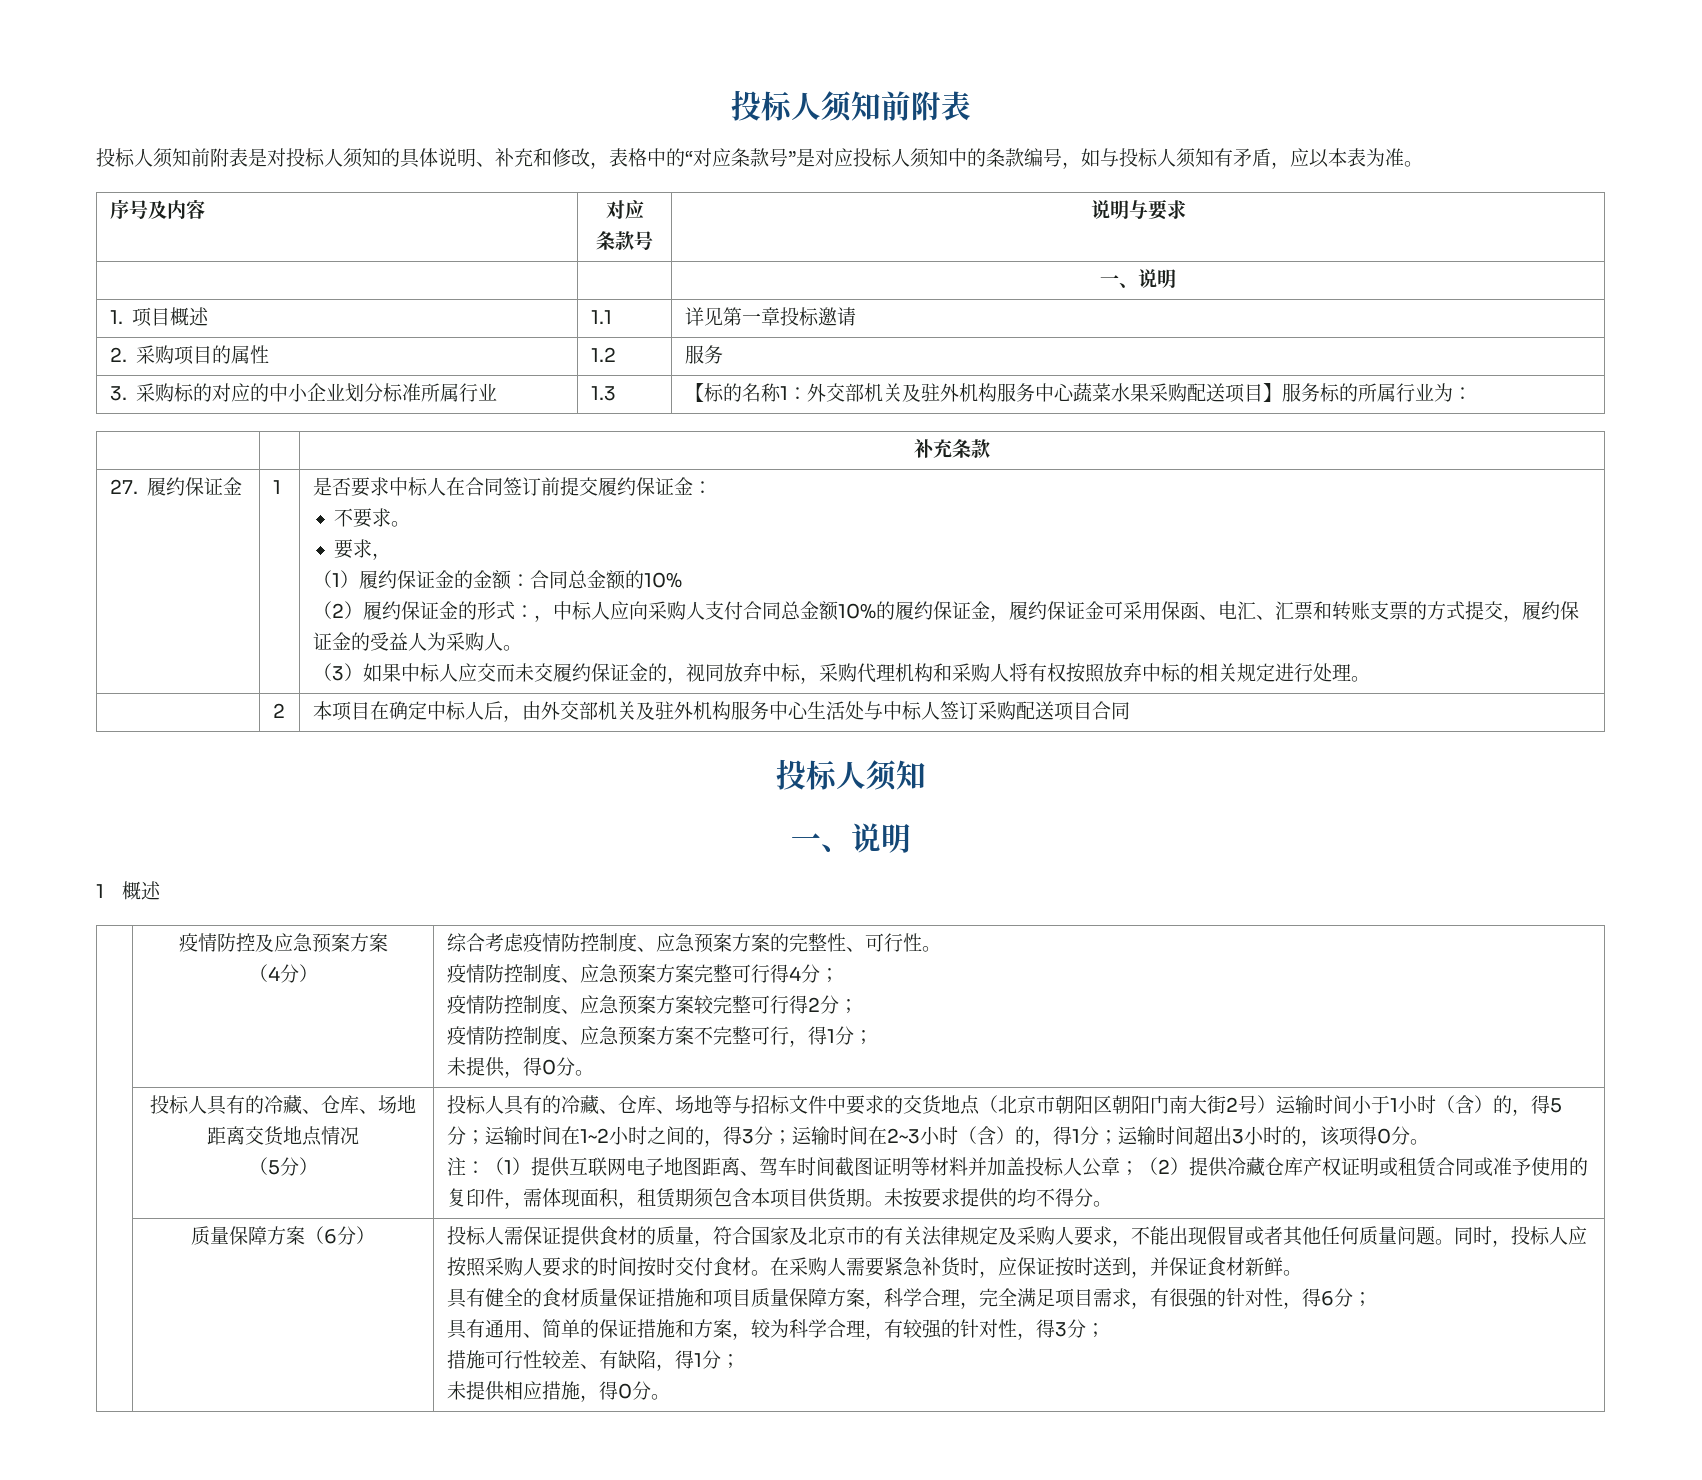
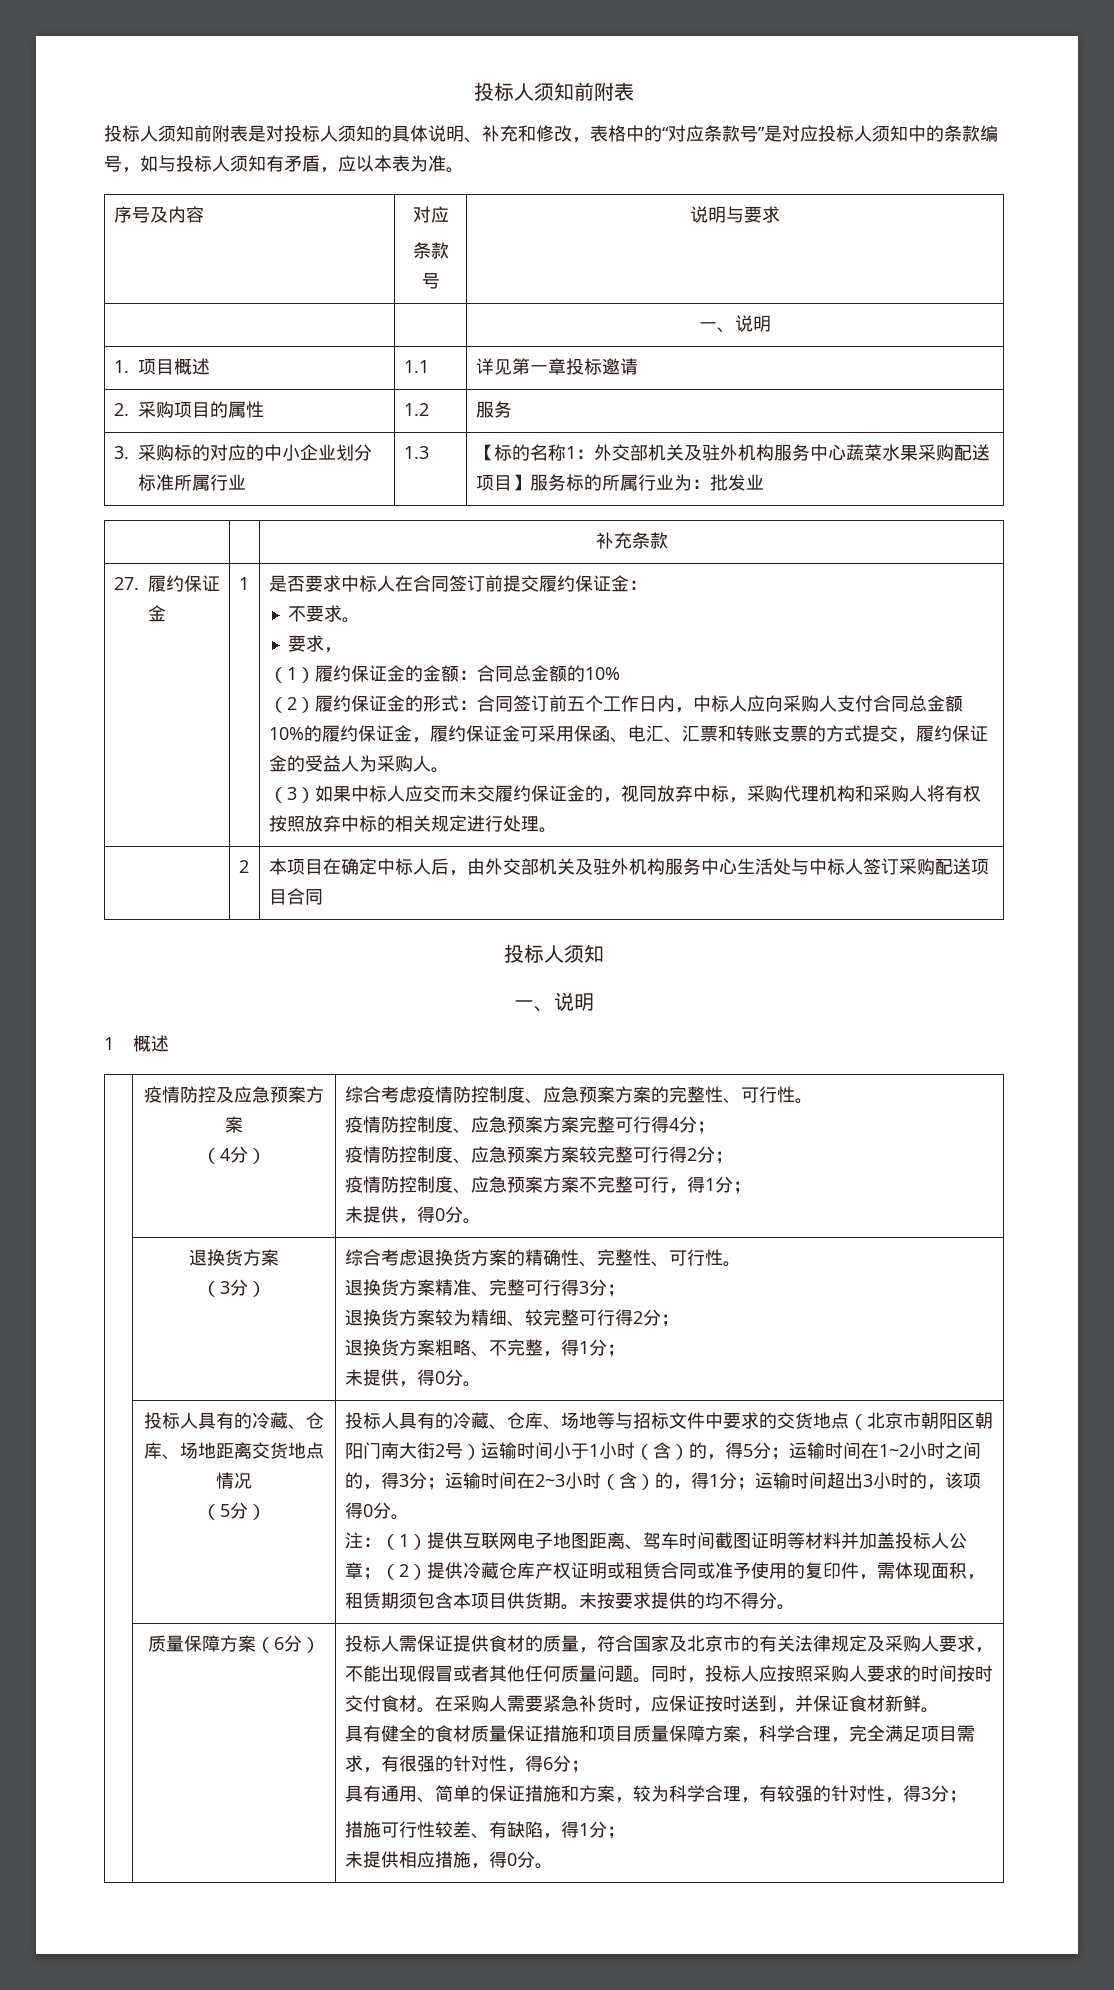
- 3.采购标的对应的中小企业划分标准所属行业 | 1.3 | 【标的名称1：外交部机关及驻外机构服务中心蔬菜水果采购配送项目】服务标的所属行业为：
+ 3.采购标的对应的中小企业划分标准所属行业 | 1.3 | 【标的名称1：外交部机关及驻外机构服务中心蔬菜水果采购配送项目】服务标的所属行业为：批发业
- （2）履约保证金的形式：，中标人应向采购人支付合同总金额10%的履约保证金，履约保证金可采用保函、电汇、汇票和转账支票的方式提交，履约保证金的受益人为采购人。
+ （2）履约保证金的形式：合同签订前五个工作日内，中标人应向采购人支付合同总金额10%的履约保证金，履约保证金可采用保函、电汇、汇票和转账支票的方式提交，履约保证金的受益人为采购人。
  疫情防控制度、应急预案方案不完整可行，得1分；
+ 未提供，得0分。
+ | 退换货方案
+ （3分） | 综合考虑退换货方案的精确性、完整性、可行性。
+ 退换货方案精准、完整可行得3分；
+ 退换货方案较为精细、较完整可行得2分；
+ 退换货方案粗略、不完整，得1分；

